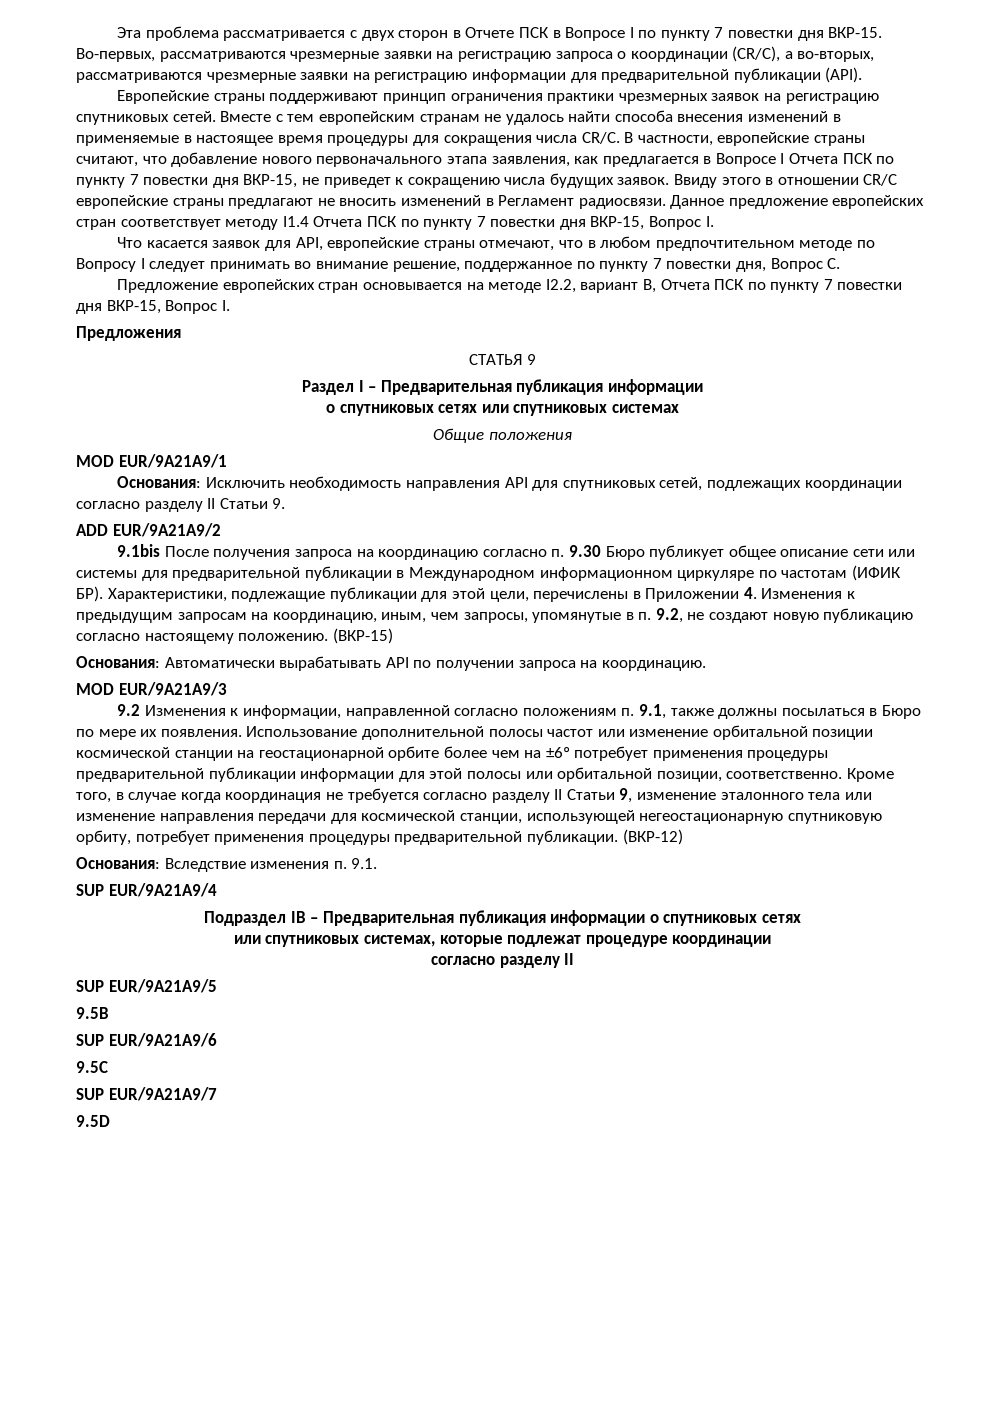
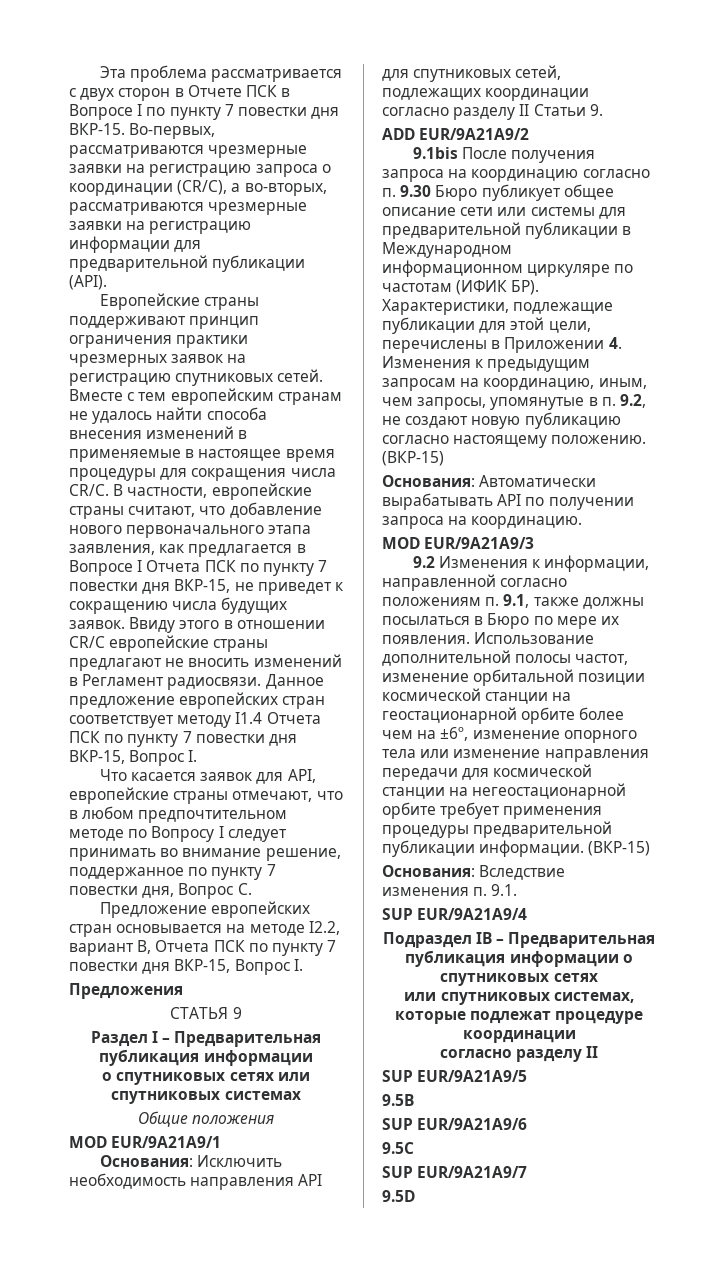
- Использование дополнительной полосы частот или изменение орбитальной позиции космической станции на геостационарной орбите более чем на ±6º потребует применения процедуры предварительной публикации информации для этой полосы или орбитальной позиции, соответственно. Кроме того, в случае когда координация не требуется согласно разделу II Статьи 9, изменение эталонного тела или изменение направления передачи для космической станции, использующей негеостационарную спутниковую орбиту, потребует применения процедуры предварительной публикации. (ВКР-12)
+ Использование дополнительной полосы частот, изменение орбитальной позиции космической станции на геостационарной орбите более чем на ±6º, изменение опорного тела или изменение направления передачи для космической станции на негеостационарной орбите требует применения процедуры предварительной публикации информации. (ВКР-15)

